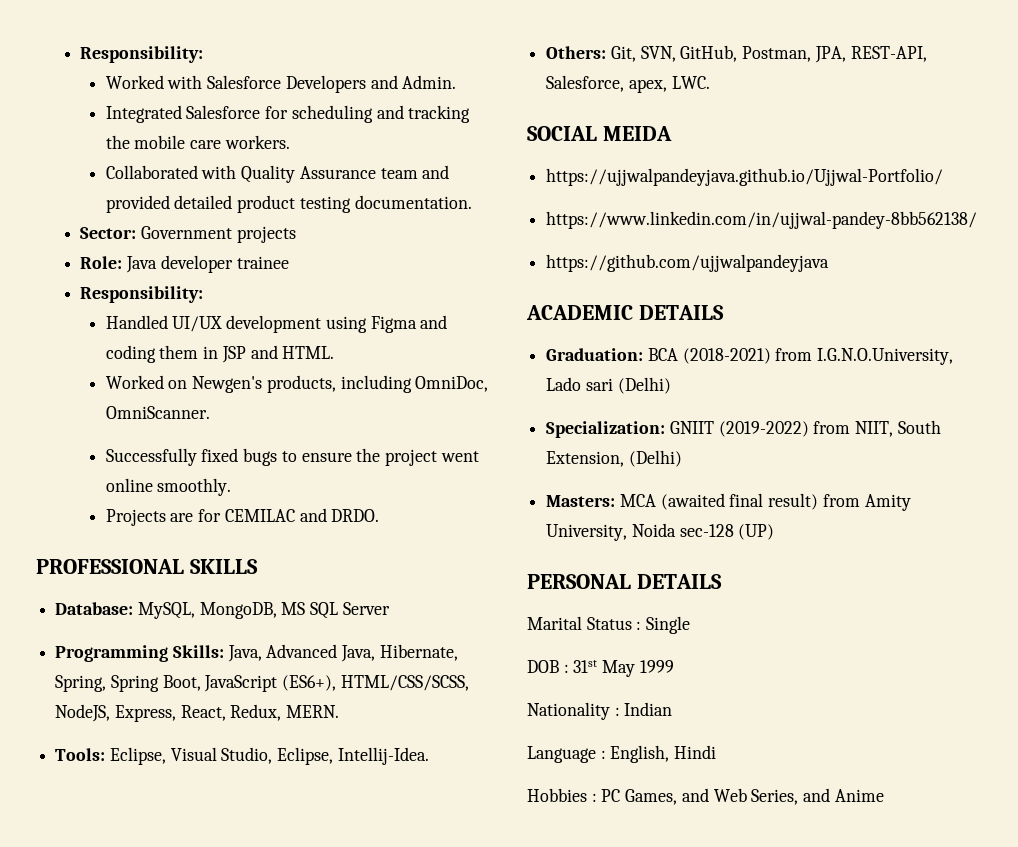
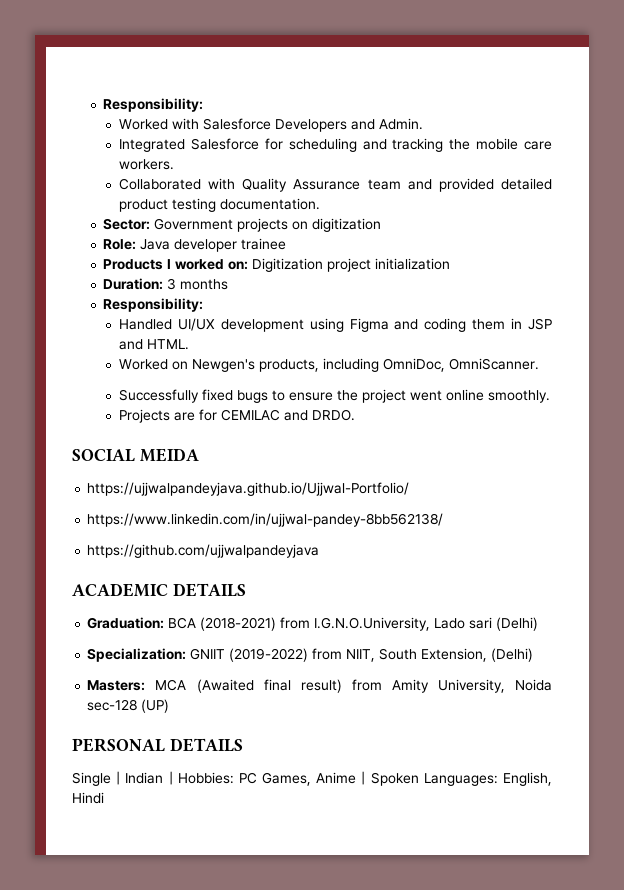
- Sector: Government projects
+ Sector: Government projects on digitization
+ Products I worked on: Digitization project initialization
+ Duration: 3 months
- PROFESSIONAL SKILLS
- Database: MySQL, MongoDB, MS SQL Server
- Programming Skills: Java, Advanced Java, Hibernate, Spring, Spring Boot, JavaScript (ES6+), HTML/CSS/SCSS, NodeJS, Express, React, Redux, MERN.
- Tools: Eclipse, Visual Studio, Eclipse, Intellij-Idea.
- Others: Git, SVN, GitHub, Postman, JPA, REST-API, Salesforce, apex, LWC.
- Masters: MCA (awaited final result) from Amity University, Noida sec-128 (UP)
+ Masters: MCA (Awaited final result) from Amity University, Noida sec-128 (UP)
- Marital Status : Single
- DOB : 31st May 1999
- Nationality : Indian
- Language : English, Hindi
- Hobbies : PC Games, and Web Series, and Anime
+ Single | Indian | Hobbies: PC Games, Anime | Spoken Languages: English, Hindi

